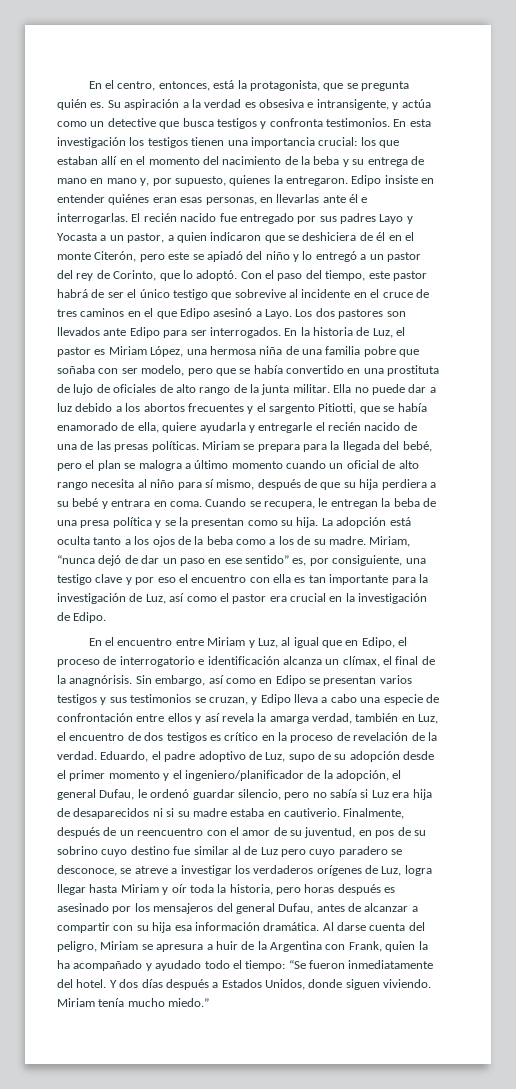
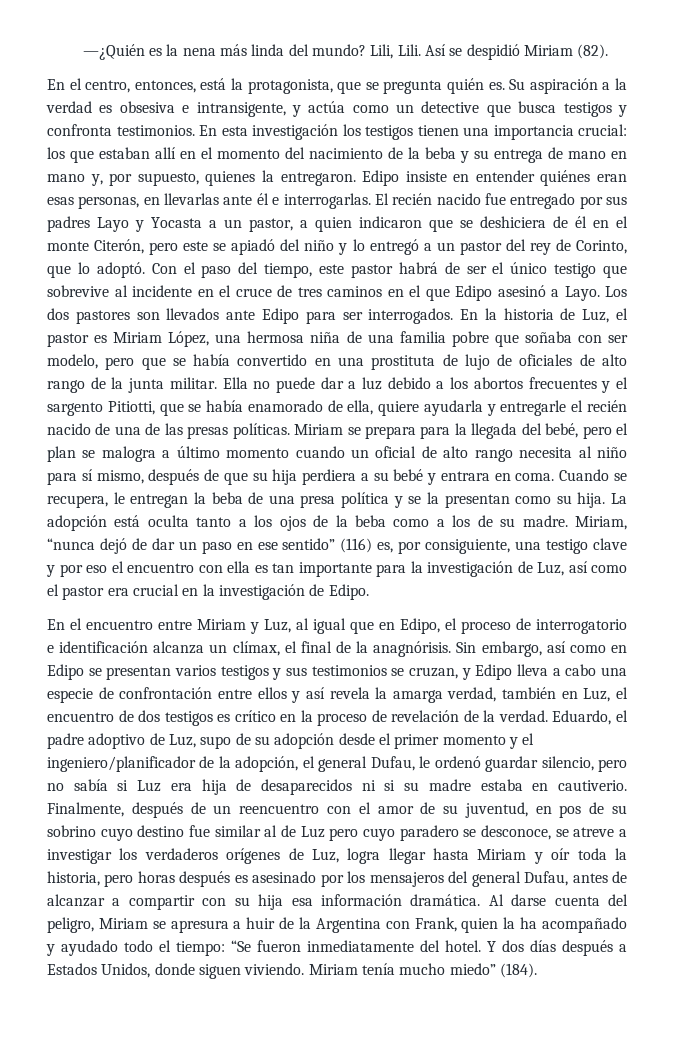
+ —¿Quién es la nena más linda del mundo? Lili, Lili. Así se despidió Miriam (82).
- Miriam, “nunca dejó de dar un paso en ese sentido” es, por consiguiente, una testigo clave y por eso el encuentro con ella es tan importante para la investigación de Luz, así como el pastor era crucial en la investigación de Edipo.
+ Miriam, “nunca dejó de dar un paso en ese sentido” (116) es, por consiguiente, una testigo clave y por eso el encuentro con ella es tan importante para la investigación de Luz, así como el pastor era crucial en la investigación de Edipo.
- Miriam tenía mucho miedo.”
+ Miriam tenía mucho miedo” (184).

